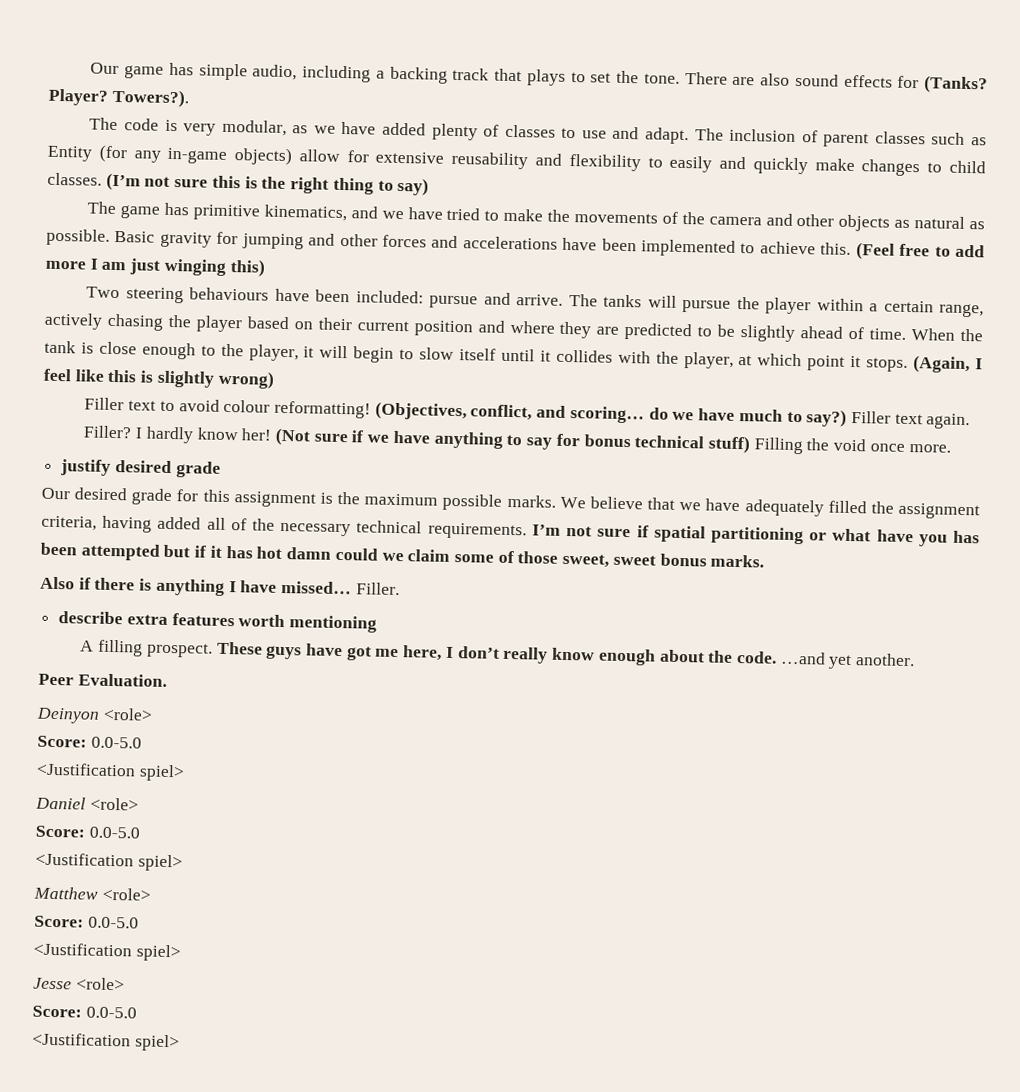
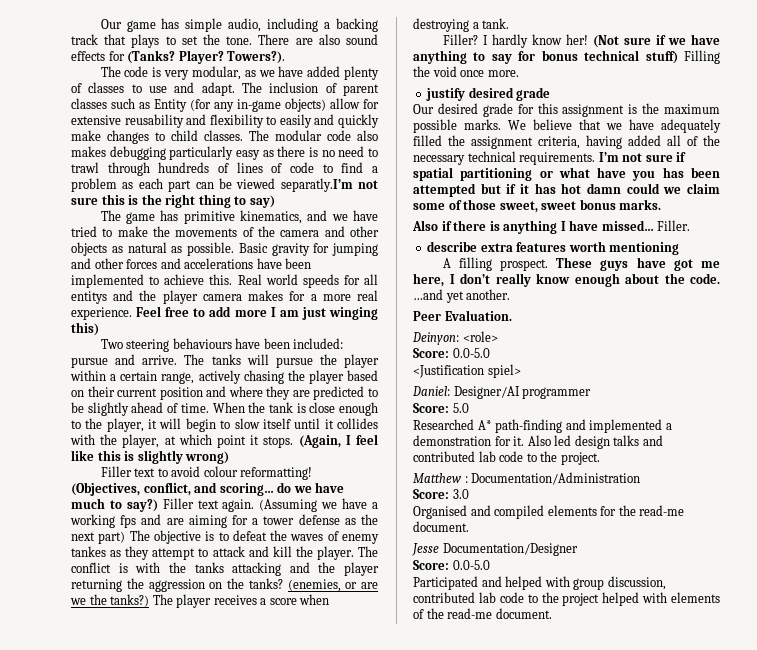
- (I’m not sure this is the right thing to say)
+ The modular code also makes debugging particularly easy as there is no need to trawl through hundreds of lines of code to find a problem as each part can be viewed separatly.I’m not sure this is the right thing to say)
- (Feel free to add more I am just winging this)
+ Real world speeds for all entitys and the player camera makes for a more real experience. Feel free to add more I am just winging this)
+ (Assuming we have a working fps and are aiming for a tower defense as the next part) The objective is to defeat the waves of enemy tankes as they attempt to attack and kill the player. The conflict is with the tanks attacking and the player returning the aggression on the tanks? (enemies, or are we the tanks?) The player receives a score when destroying a tank.
- Deinyon <role>
+ Deinyon: <role>
  Score: 0.0-5.0
  <Justification spiel>
- Daniel <role>
+ Daniel: Designer/AI programmer
+ Score: 5.0
+ Researched A* path-finding and implemented a demonstration for it. Also led design talks and contributed lab code to the project.
+ Matthew : Documentation/Administration
+ Score: 3.0
+ Organised and compiled elements for the read-me document.
+ Jesse Documentation/Designer
  Score: 0.0-5.0
- <Justification spiel>
- Matthew <role>
- Score: 0.0-5.0
- <Justification spiel>
- Jesse <role>
- Score: 0.0-5.0
- <Justification spiel>
+ Participated and helped with group discussion, contributed lab code to the project helped with elements of the read-me document.

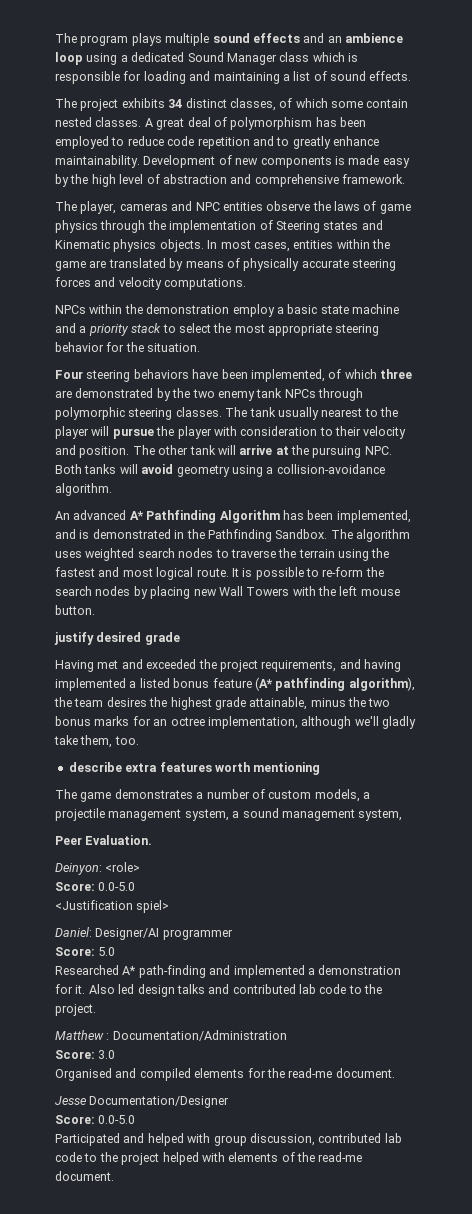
- Our game has simple audio, including a backing track that plays to set the tone. There are also sound effects for (Tanks? Player? Towers?).
- The code is very modular, as we have added plenty of classes to use and adapt. The inclusion of parent classes such as Entity (for any in-game objects) allow for extensive reusability and flexibility to easily and quickly make changes to child classes. The modular code also makes debugging particularly easy as there is no need to trawl through hundreds of lines of code to find a problem as each part can be viewed separatly.I’m not sure this is the right thing to say)
- The game has primitive kinematics, and we have tried to make the movements of the camera and other objects as natural as possible. Basic gravity for jumping and other forces and accelerations have been implemented to achieve this. Real world speeds for all entitys and the player camera makes for a more real experience. Feel free to add more I am just winging this)
- Two steering behaviours have been included: pursue and arrive. The tanks will pursue the player within a certain range, actively chasing the player based on their current position and where they are predicted to be slightly ahead of time. When the tank is close enough to the player, it will begin to slow itself until it collides with the player, at which point it stops. (Again, I feel like this is slightly wrong)
- Filler text to avoid colour reformatting! (Objectives, conflict, and scoring… do we have much to say?) Filler text again. (Assuming we have a working fps and are aiming for a tower defense as the next part) The objective is to defeat the waves of enemy tankes as they attempt to attack and kill the player. The conflict is with the tanks attacking and the player returning the aggression on the tanks? (enemies, or are we the tanks?) The player receives a score when destroying a tank.
- Filler? I hardly know her! (Not sure if we have anything to say for bonus technical stuff) Filling the void once more.
+ The program plays multiple sound effects and an ambience loop using a dedicated Sound Manager class which is responsible for loading and maintaining a list of sound effects.
+ The project exhibits 34 distinct classes, of which some contain nested classes. A great deal of polymorphism has been employed to reduce code repetition and to greatly enhance maintainability. Development of new components is made easy by the high level of abstraction and comprehensive framework.
+ The player, cameras and NPC entities observe the laws of game physics through the implementation of Steering states and Kinematic physics objects. In most cases, entities within the game are translated by means of physically accurate steering forces and velocity computations.
+ NPCs within the demonstration employ a basic state machine and a priority stack to select the most appropriate steering behavior for the situation.
+ Four steering behaviors have been implemented, of which three are demonstrated by the two enemy tank NPCs through polymorphic steering classes. The tank usually nearest to the player will pursue the player with consideration to their velocity and position. The other tank will arrive at the pursuing NPC. Both tanks will avoid geometry using a collision-avoidance algorithm.
+ An advanced A* Pathfinding Algorithm has been implemented, and is demonstrated in the Pathfinding Sandbox. The algorithm uses weighted search nodes to traverse the terrain using the fastest and most logical route. It is possible to re-form the search nodes by placing new Wall Towers with the left mouse button.
  justify desired grade
- Our desired grade for this assignment is the maximum possible marks. We believe that we have adequately filled the assignment criteria, having added all of the necessary technical requirements. I’m not sure if spatial partitioning or what have you has been attempted but if it has hot damn could we claim some of those sweet, sweet bonus marks.
- Also if there is anything I have missed… Filler.
+ Having met and exceeded the project requirements, and having implemented a listed bonus feature (A* pathfinding algorithm), the team desires the highest grade attainable, minus the two bonus marks for an octree implementation, although we'll gladly take them, too.
- A filling prospect. These guys have got me here, I don’t really know enough about the code. …and yet another.
+ The game demonstrates a number of custom models, a projectile management system, a sound management system,

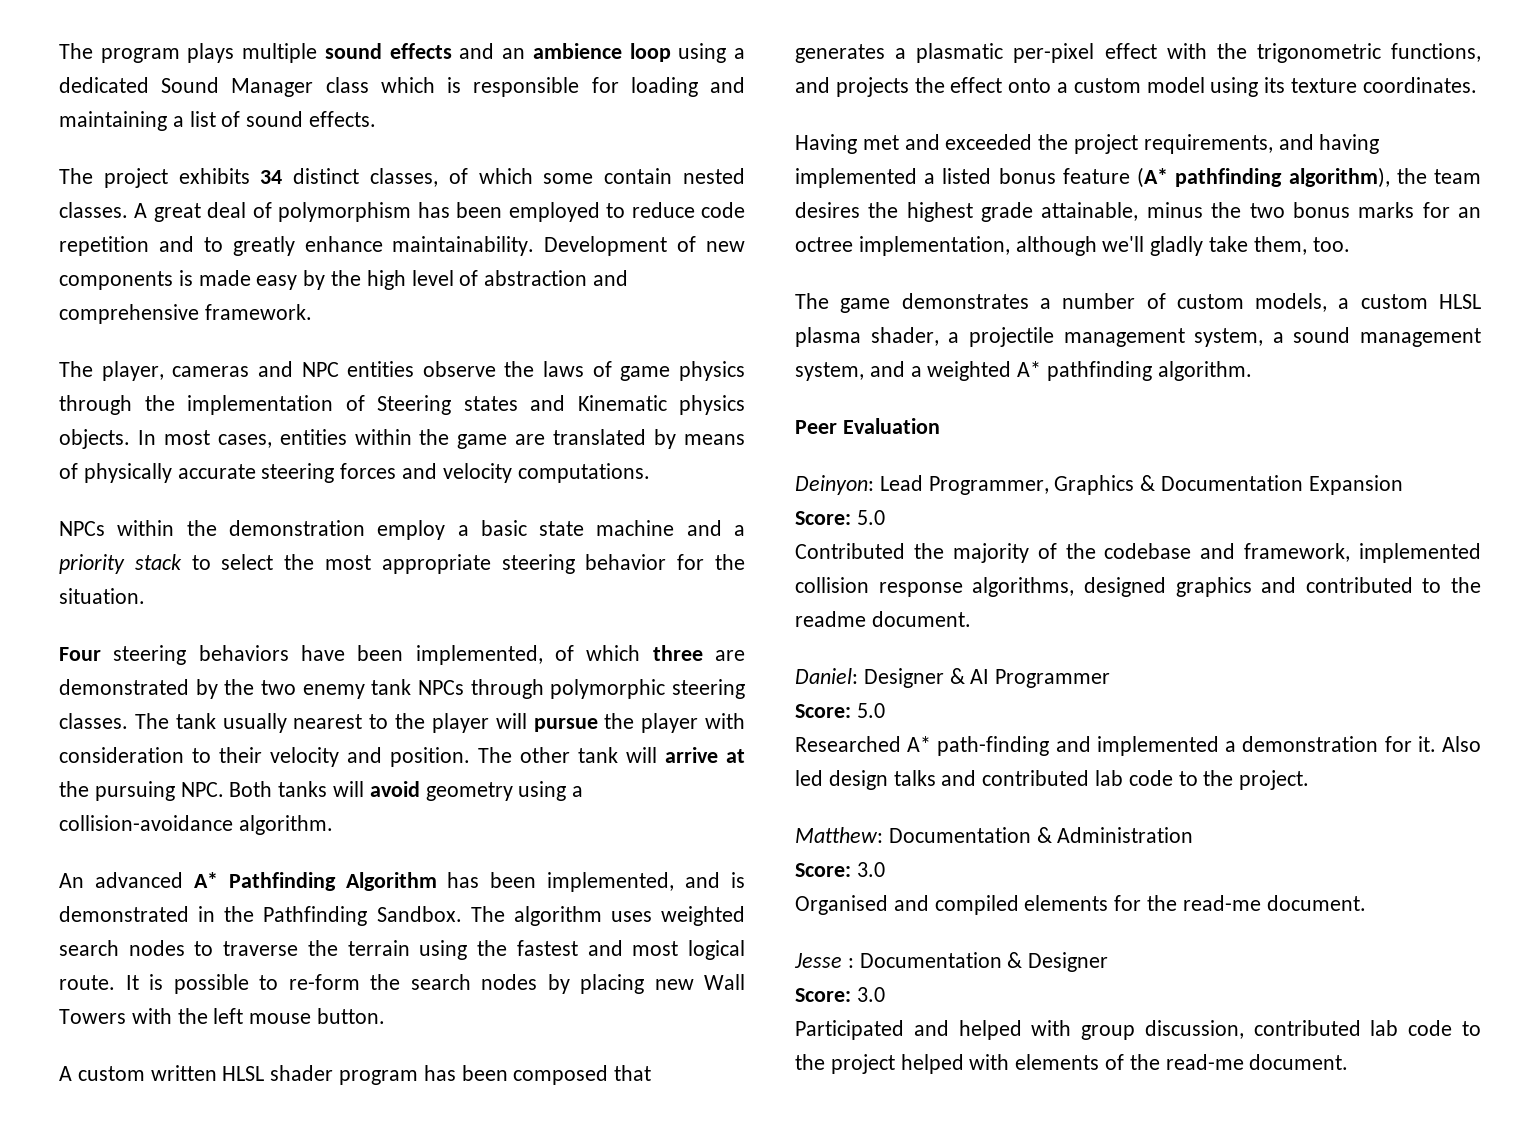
- justify desired grade
+ A custom written HLSL shader program has been composed that generates a plasmatic per-pixel effect with the trigonometric functions, and projects the effect onto a custom model using its texture coordinates.
- describe extra features worth mentioning
- The game demonstrates a number of custom models, a projectile management system, a sound management system,
+ The game demonstrates a number of custom models, a custom HLSL plasma shader, a projectile management system, a sound management system, and a weighted A* pathfinding algorithm.
- Peer Evaluation.
+ Peer Evaluation
- Deinyon: <role>
- Score: 0.0-5.0
- <Justification spiel>
- Daniel: Designer/AI programmer
+ Deinyon: Lead Programmer, Graphics & Documentation Expansion
+ Score: 5.0
+ Contributed the majority of the codebase and framework, implemented collision response algorithms, designed graphics and contributed to the readme document.
+ Daniel: Designer & AI Programmer
- Matthew : Documentation/Administration
+ Matthew: Documentation & Administration
- Jesse Documentation/Designer
- Score: 0.0-5.0
+ Jesse : Documentation & Designer
+ Score: 3.0

